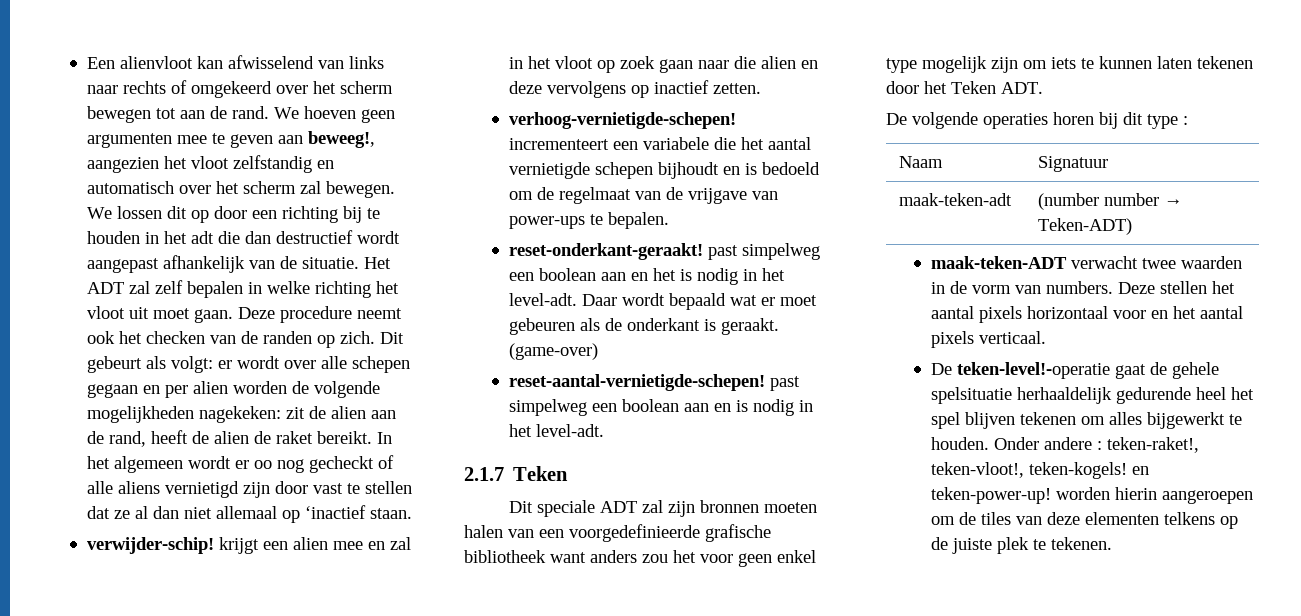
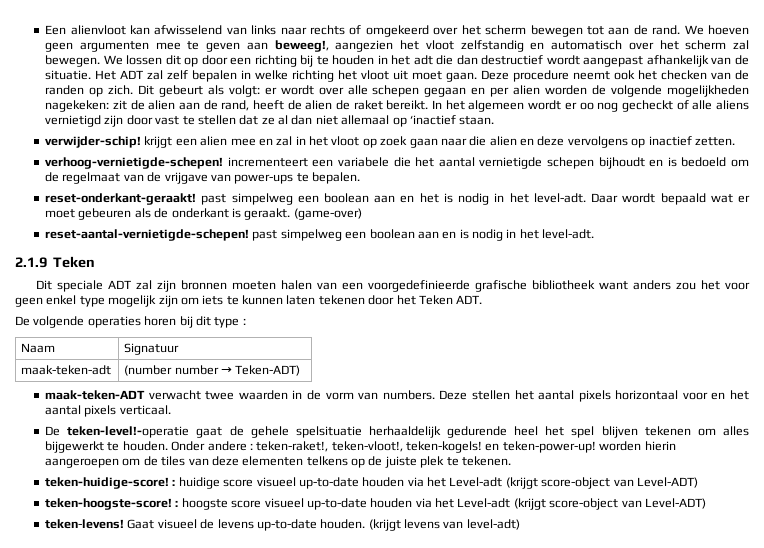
- 2.1.7 Teken
+ 2.1.9 Teken
+ teken-huidige-score! : huidige score visueel up-to-date houden via het Level-adt (krijgt score-object van Level-ADT)
+ teken-hoogste-score! : hoogste score visueel up-to-date houden via het Level-adt (krijgt score-object van Level-ADT)
+ teken-levens! Gaat visueel de levens up-to-date houden. (krijgt levens van level-adt)

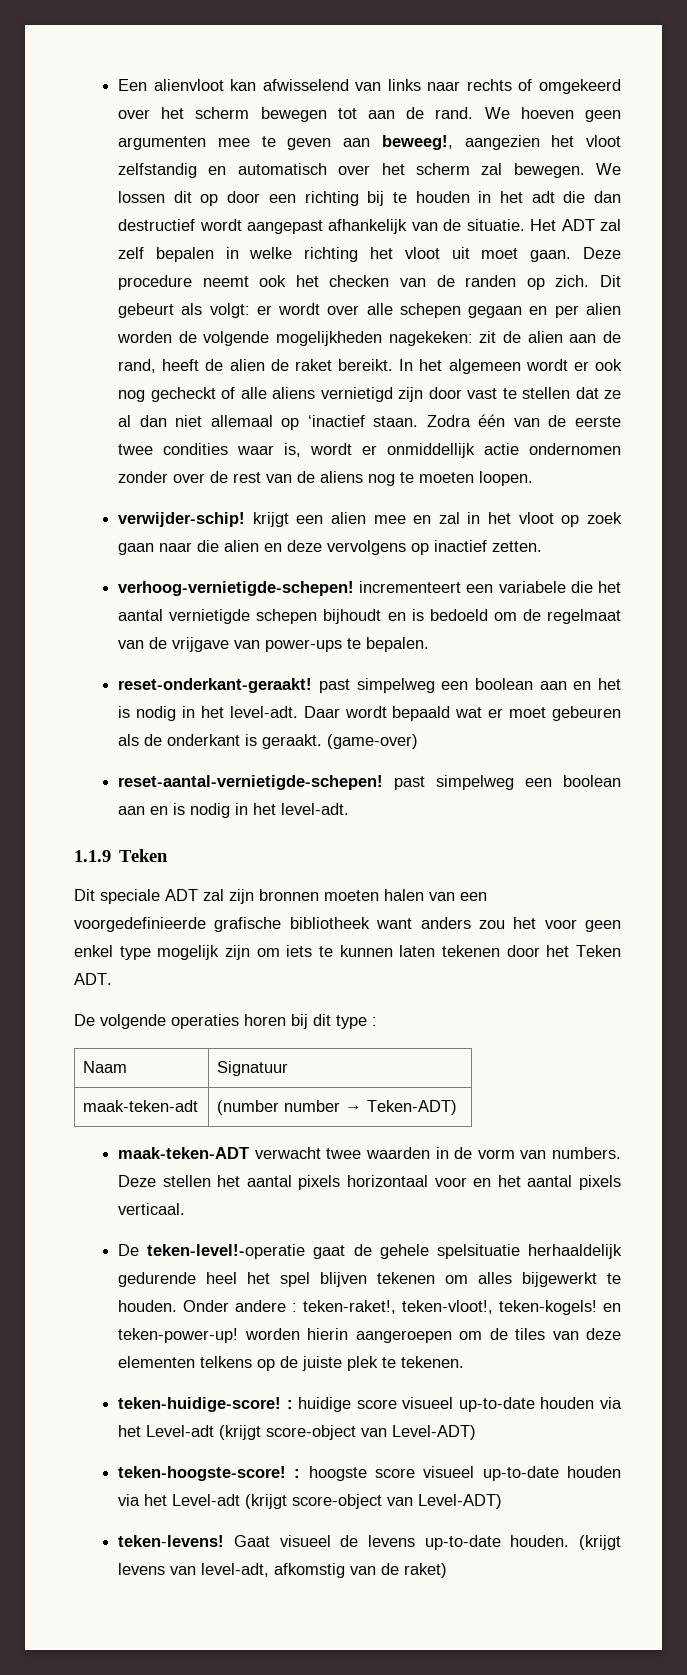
- In het algemeen wordt er oo nog gecheckt of alle aliens vernietigd zijn door vast te stellen dat ze al dan niet allemaal op ‘inactief staan.
+ In het algemeen wordt er ook nog gecheckt of alle aliens vernietigd zijn door vast te stellen dat ze al dan niet allemaal op ‘inactief staan. Zodra één van de eerste twee condities waar is, wordt er onmiddellijk actie ondernomen zonder over de rest van de aliens nog te moeten loopen.
- 2.1.9 Teken
+ 1.1.9 Teken
- (krijgt levens van level-adt)
+ (krijgt levens van level-adt, afkomstig van de raket)

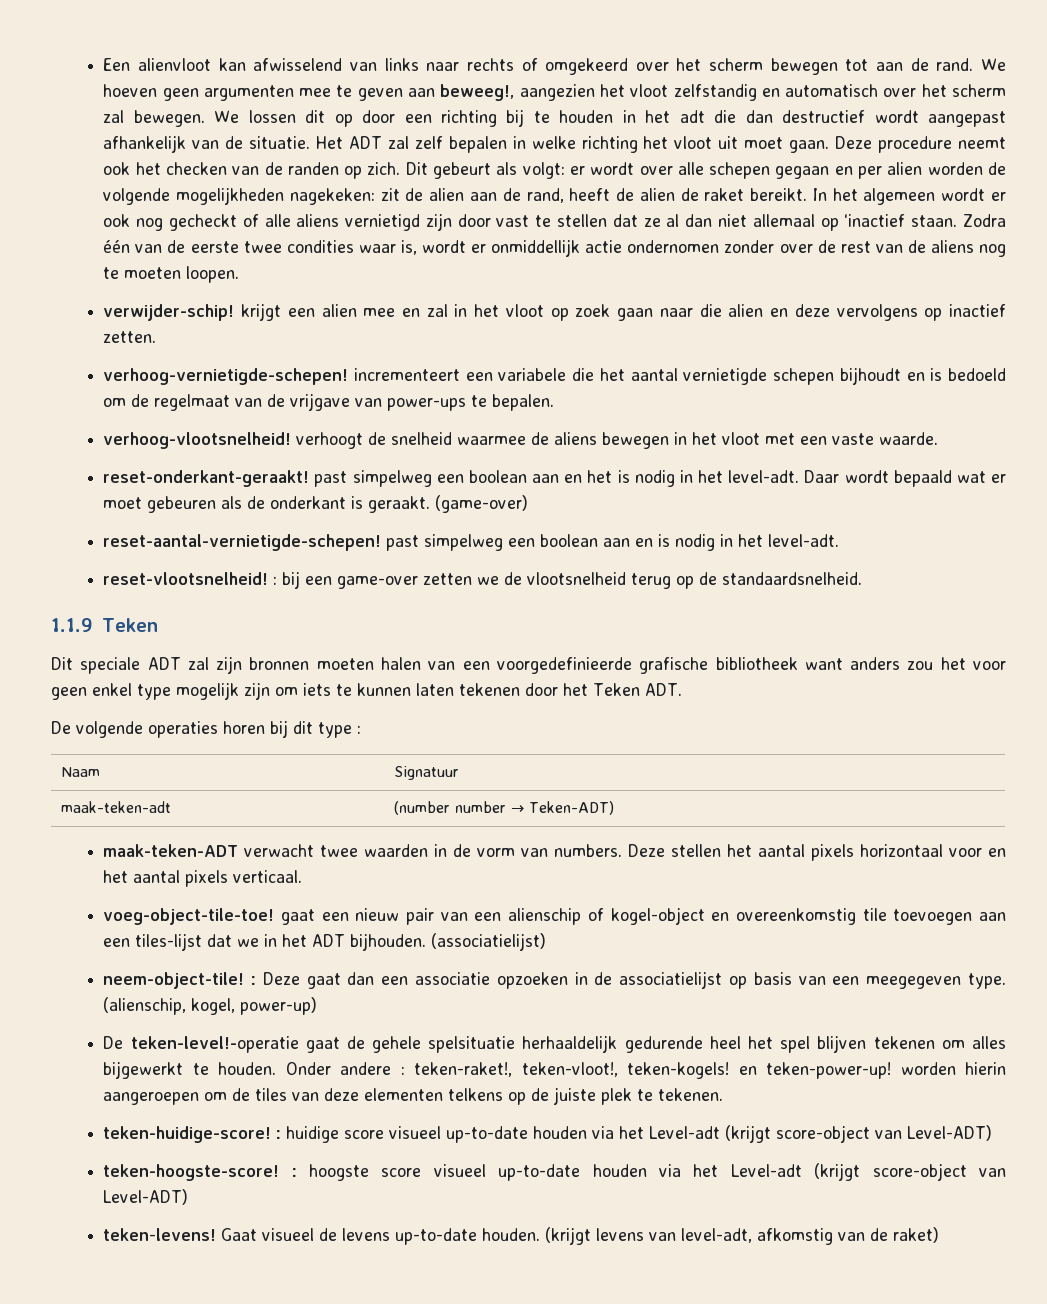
+ verhoog-vlootsnelheid! verhoogt de snelheid waarmee de aliens bewegen in het vloot met een vaste waarde.
+ reset-vlootsnelheid! : bij een game-over zetten we de vlootsnelheid terug op de standaardsnelheid.
+ voeg-object-tile-toe! gaat een nieuw pair van een alienschip of kogel-object en overeenkomstig tile toevoegen aan een tiles-lijst dat we in het ADT bijhouden. (associatielijst)
+ neem-object-tile! : Deze gaat dan een associatie opzoeken in de associatielijst op basis van een meegegeven type. (alienschip, kogel, power-up)

